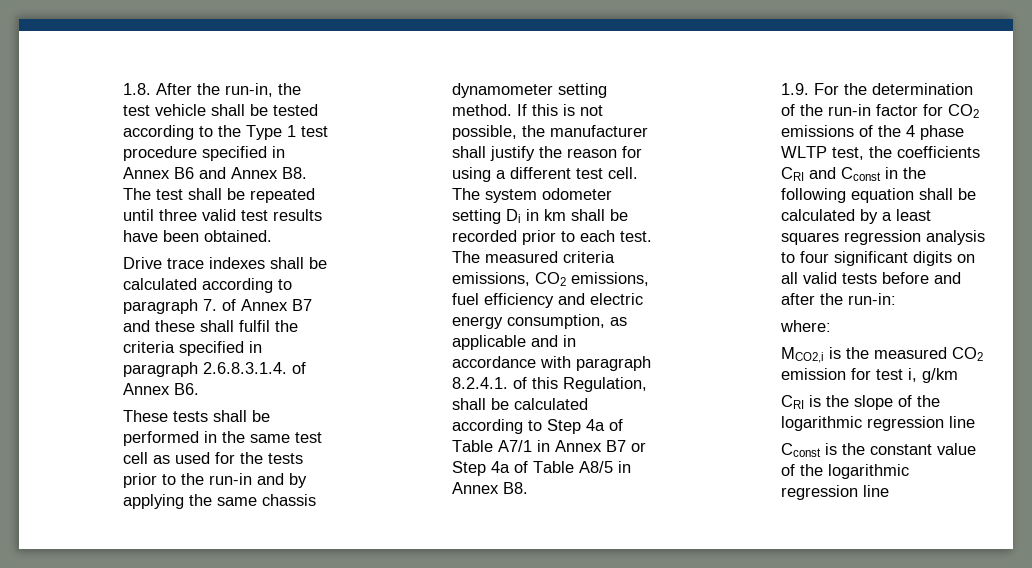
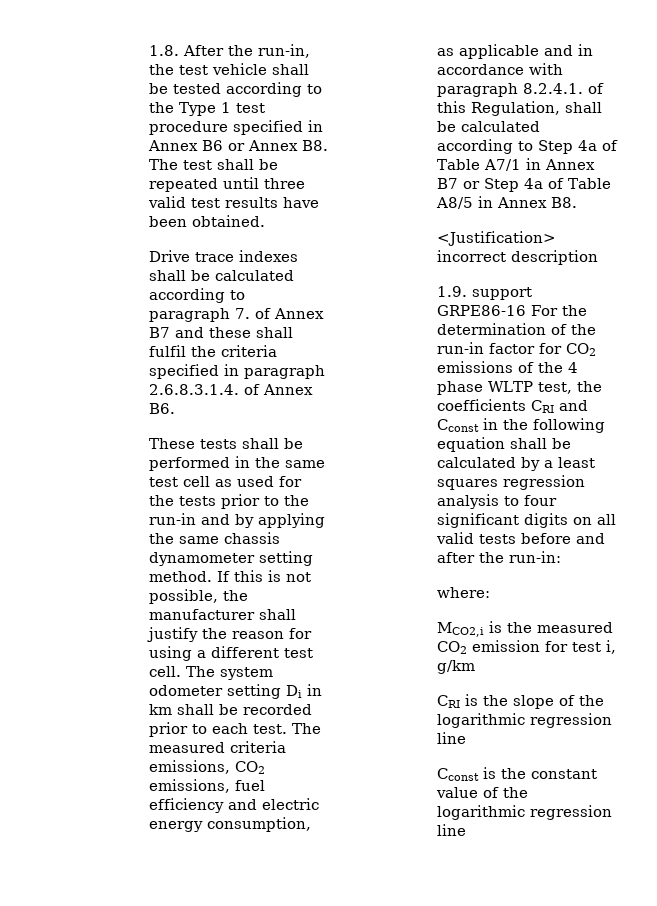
- 1.8. After the run-in, the test vehicle shall be tested according to the Type 1 test procedure specified in Annex B6 and Annex B8. The test shall be repeated until three valid test results have been obtained.
+ 1.8. After the run-in, the test vehicle shall be tested according to the Type 1 test procedure specified in Annex B6 or Annex B8. The test shall be repeated until three valid test results have been obtained.
+ <Justification> incorrect description
- 1.9. For the determination of the run-in factor for CO2 emissions of the 4 phase WLTP test, the coefficients CRI and Cconst in the following equation shall be calculated by a least squares regression analysis to four significant digits on all valid tests before and after the run-in:
+ 1.9. support GRPE86-16 For the determination of the run-in factor for CO2 emissions of the 4 phase WLTP test, the coefficients CRI and Cconst in the following equation shall be calculated by a least squares regression analysis to four significant digits on all valid tests before and after the run-in:

